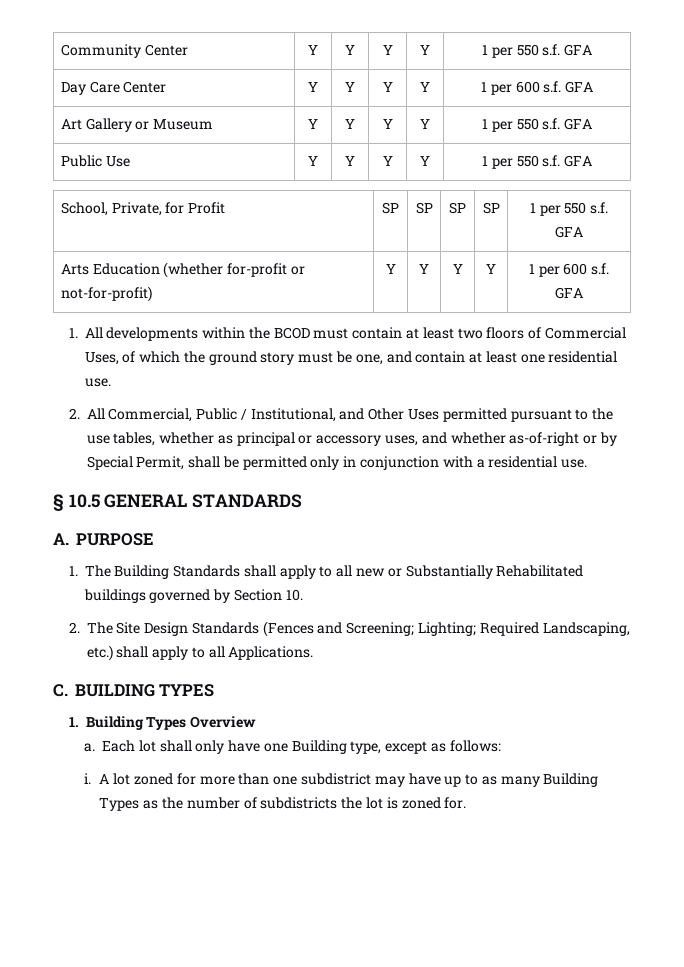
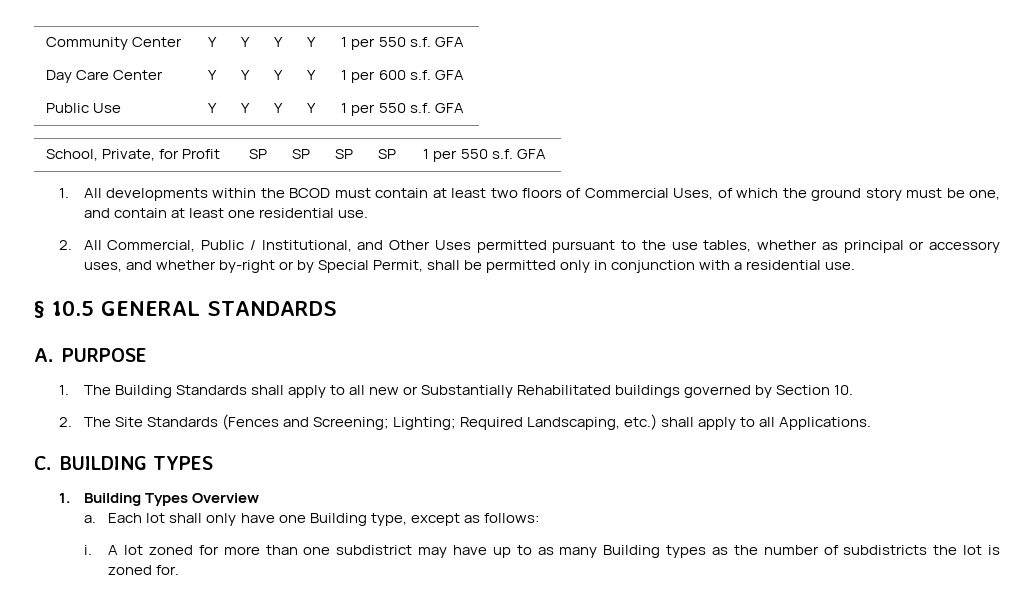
- Art Gallery or Museum | Y | Y | Y | Y | 1 per 550 s.f. GFA
- Arts Education (whether for-profit or not-for-profit) | Y | Y | Y | Y | 1 per 600 s.f. GFA
- 2. All Commercial, Public / Institutional, and Other Uses permitted pursuant to the use tables, whether as principal or accessory uses, and whether as-of-right or by Special Permit, shall be permitted only in conjunction with a residential use.
+ 2. All Commercial, Public / Institutional, and Other Uses permitted pursuant to the use tables, whether as principal or accessory uses, and whether by-right or by Special Permit, shall be permitted only in conjunction with a residential use.
- 2. The Site Design Standards (Fences and Screening; Lighting; Required Landscaping, etc.) shall apply to all Applications.
+ 2. The Site Standards (Fences and Screening; Lighting; Required Landscaping, etc.) shall apply to all Applications.
- A lot zoned for more than one subdistrict may have up to as many Building Types as the number of subdistricts the lot is zoned for.
+ A lot zoned for more than one subdistrict may have up to as many Building types as the number of subdistricts the lot is zoned for.

